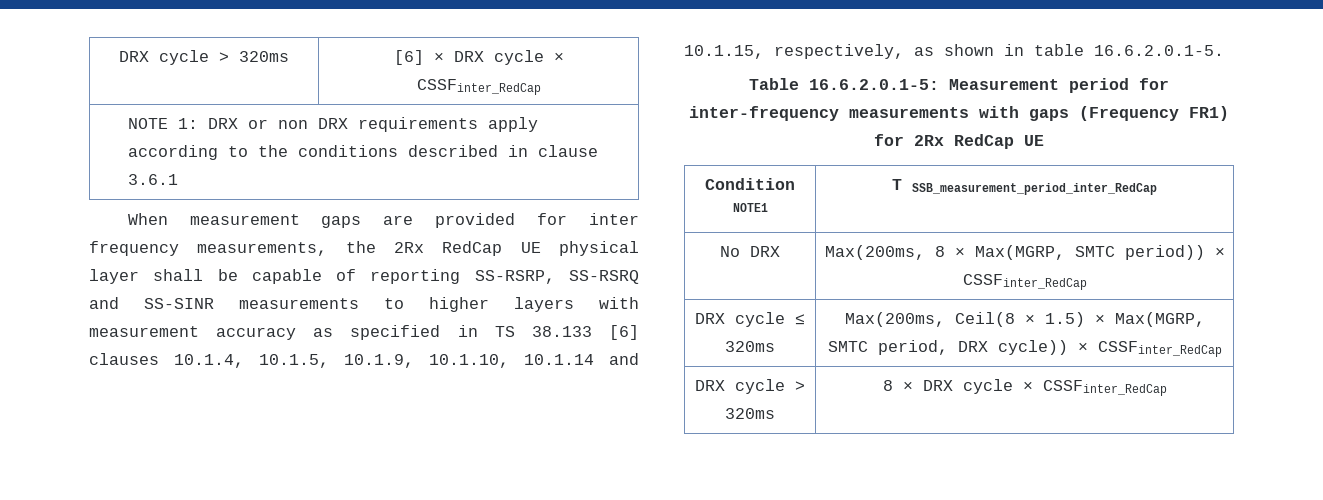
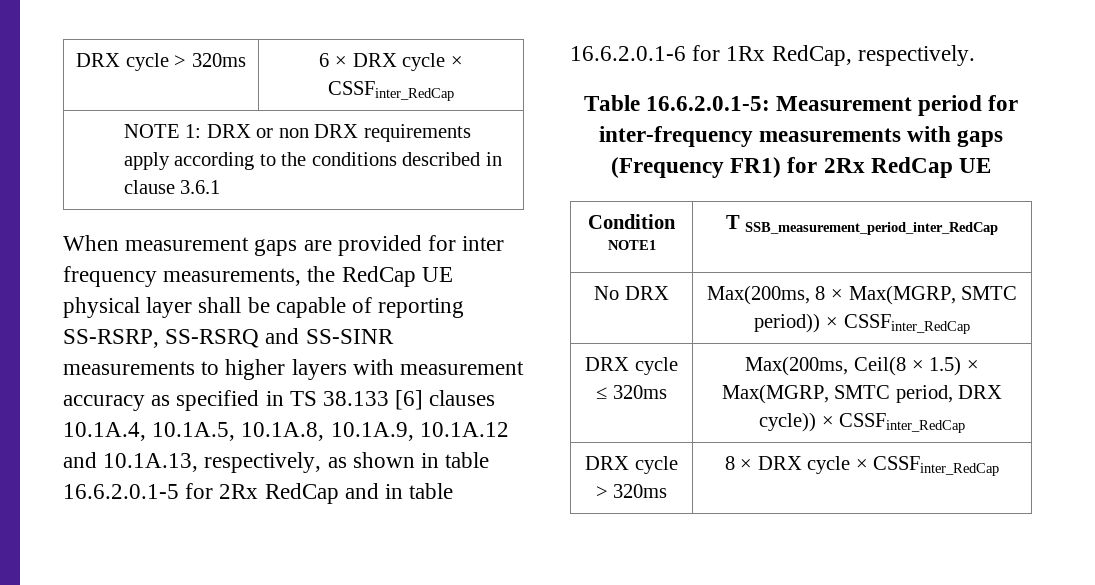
- DRX cycle > 320ms | [6] × DRX cycle × CSSFinter_RedCap
+ DRX cycle > 320ms | 6 × DRX cycle × CSSFinter_RedCap
- When measurement gaps are provided for inter frequency measurements, the 2Rx RedCap UE physical layer shall be capable of reporting SS-RSRP, SS-RSRQ and SS-SINR measurements to higher layers with measurement accuracy as specified in TS 38.133 [6] clauses 10.1.4, 10.1.5, 10.1.9, 10.1.10, 10.1.14 and 10.1.15, respectively, as shown in table 16.6.2.0.1-5.
+ When measurement gaps are provided for inter frequency measurements, the RedCap UE physical layer shall be capable of reporting SS-RSRP, SS-RSRQ and SS-SINR measurements to higher layers with measurement accuracy as specified in TS 38.133 [6] clauses 10.1A.4, 10.1A.5, 10.1A.8, 10.1A.9, 10.1A.12 and 10.1A.13, respectively, as shown in table 16.6.2.0.1-5 for 2Rx RedCap and in table 16.6.2.0.1-6 for 1Rx RedCap, respectively.

